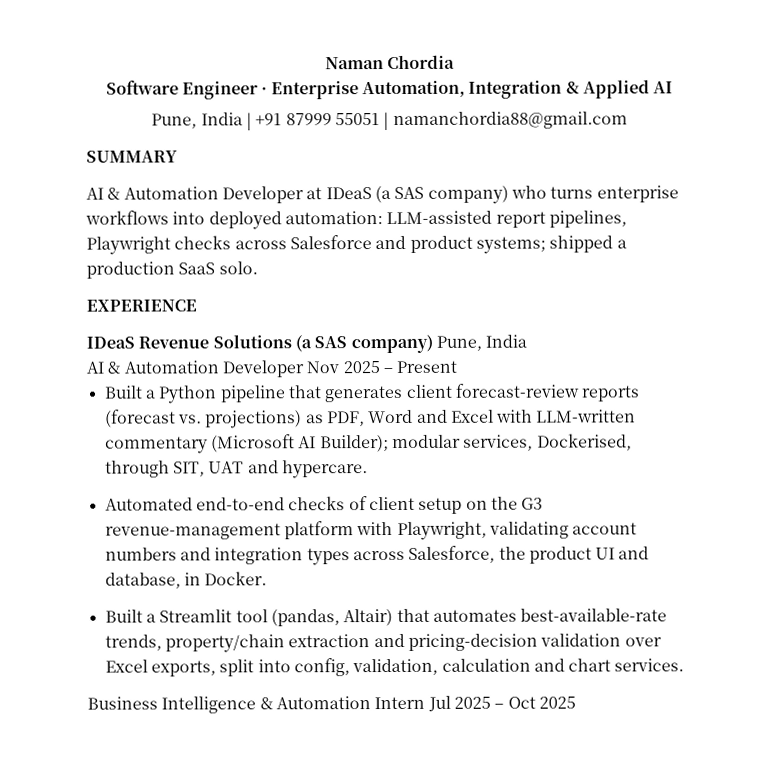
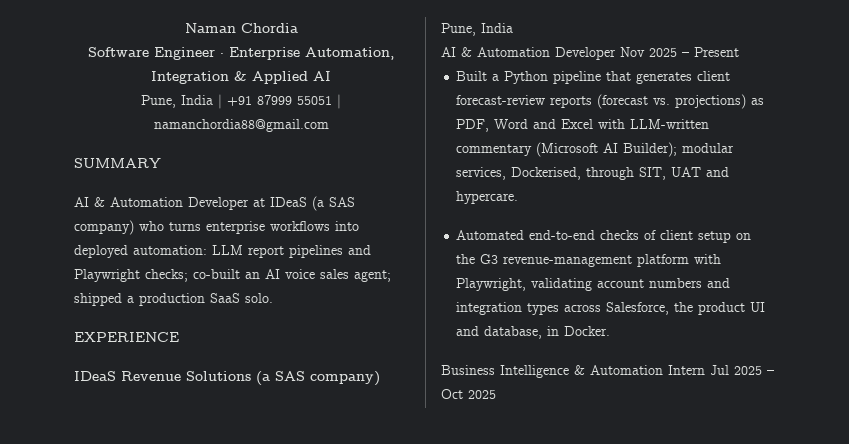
- AI & Automation Developer at IDeaS (a SAS company) who turns enterprise workflows into deployed automation: LLM-assisted report pipelines, Playwright checks across Salesforce and product systems; shipped a production SaaS solo.
+ AI & Automation Developer at IDeaS (a SAS company) who turns enterprise workflows into deployed automation: LLM report pipelines and Playwright checks; co-built an AI voice sales agent; shipped a production SaaS solo.
- Built a Streamlit tool (pandas, Altair) that automates best-available-rate trends, property/chain extraction and pricing-decision validation over Excel exports, split into config, validation, calculation and chart services.

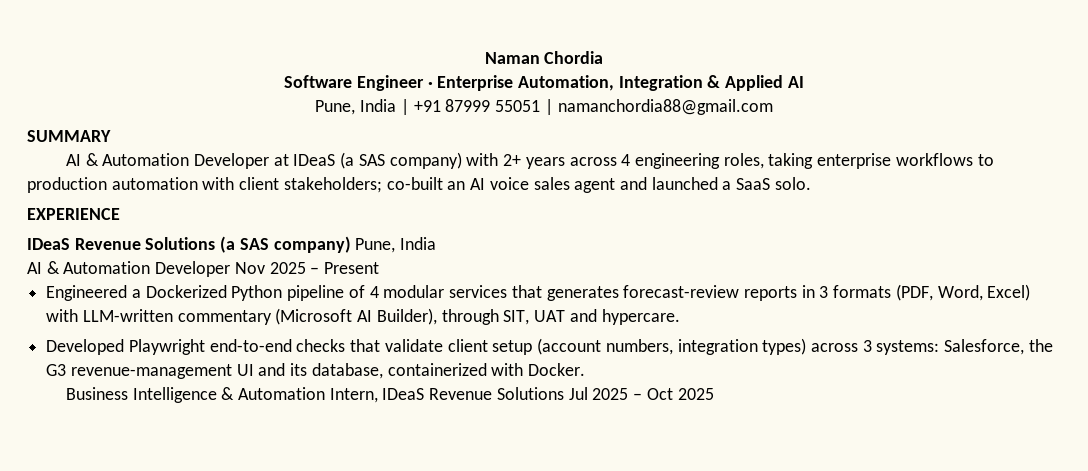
- AI & Automation Developer at IDeaS (a SAS company) who turns enterprise workflows into deployed automation: LLM report pipelines and Playwright checks; co-built an AI voice sales agent; shipped a production SaaS solo.
+ AI & Automation Developer at IDeaS (a SAS company) with 2+ years across 4 engineering roles, taking enterprise workflows to production automation with client stakeholders; co-built an AI voice sales agent and launched a SaaS solo.
- Built a Python pipeline that generates client forecast-review reports (forecast vs. projections) as PDF, Word and Excel with LLM-written commentary (Microsoft AI Builder); modular services, Dockerised, through SIT, UAT and hypercare.
+ Engineered a Dockerized Python pipeline of 4 modular services that generates forecast-review reports in 3 formats (PDF, Word, Excel) with LLM-written commentary (Microsoft AI Builder), through SIT, UAT and hypercare.
- Automated end-to-end checks of client setup on the G3 revenue-management platform with Playwright, validating account numbers and integration types across Salesforce, the product UI and database, in Docker.
+ Developed Playwright end-to-end checks that validate client setup (account numbers, integration types) across 3 systems: Salesforce, the G3 revenue-management UI and its database, containerized with Docker.
- Business Intelligence & Automation Intern Jul 2025 – Oct 2025
+ Business Intelligence & Automation Intern, IDeaS Revenue Solutions Jul 2025 – Oct 2025

